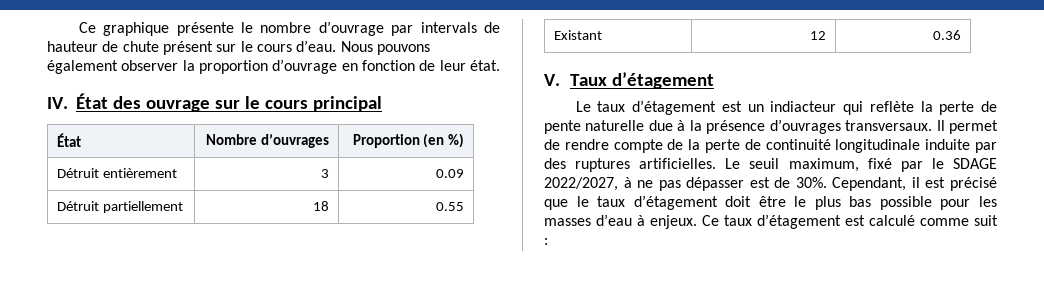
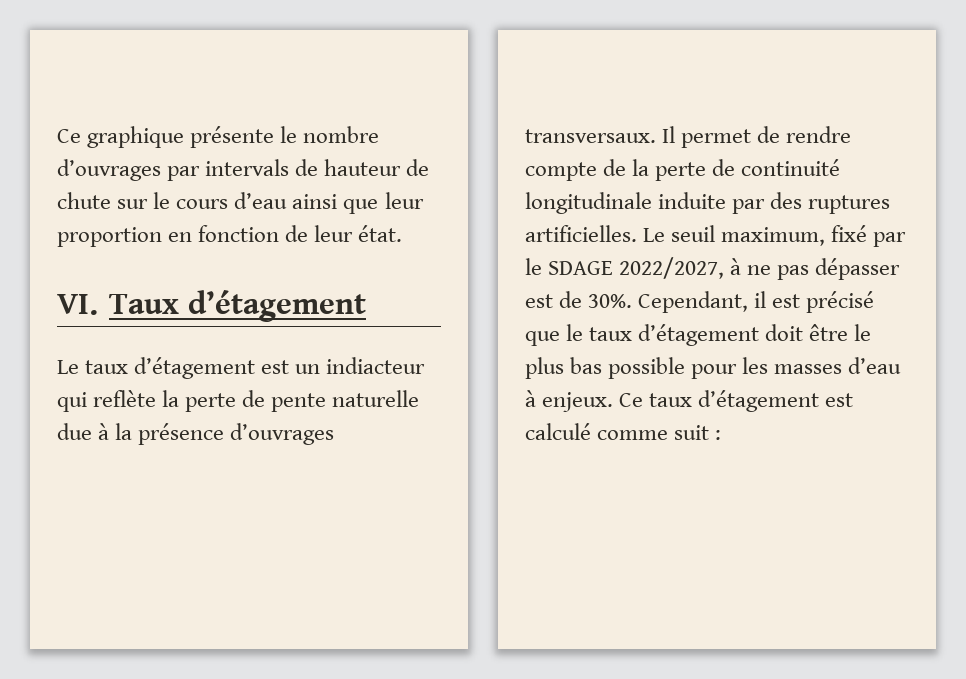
- Ce graphique présente le nombre d’ouvrage par intervals de hauteur de chute présent sur le cours d’eau. Nous pouvons également observer la proportion d’ouvrage en fonction de leur état.
+ Ce graphique présente le nombre d’ouvrages par intervals de hauteur de chute sur le cours d’eau ainsi que leur proportion en fonction de leur état.
- IV. État des ouvrage sur le cours principal
- État | Nombre d’ouvrages | Proportion (en %)
- Détruit entièrement | 3 | 0.09
- Détruit partiellement | 18 | 0.55
- Existant | 12 | 0.36
- V. Taux d’étagement
+ VI. Taux d’étagement

